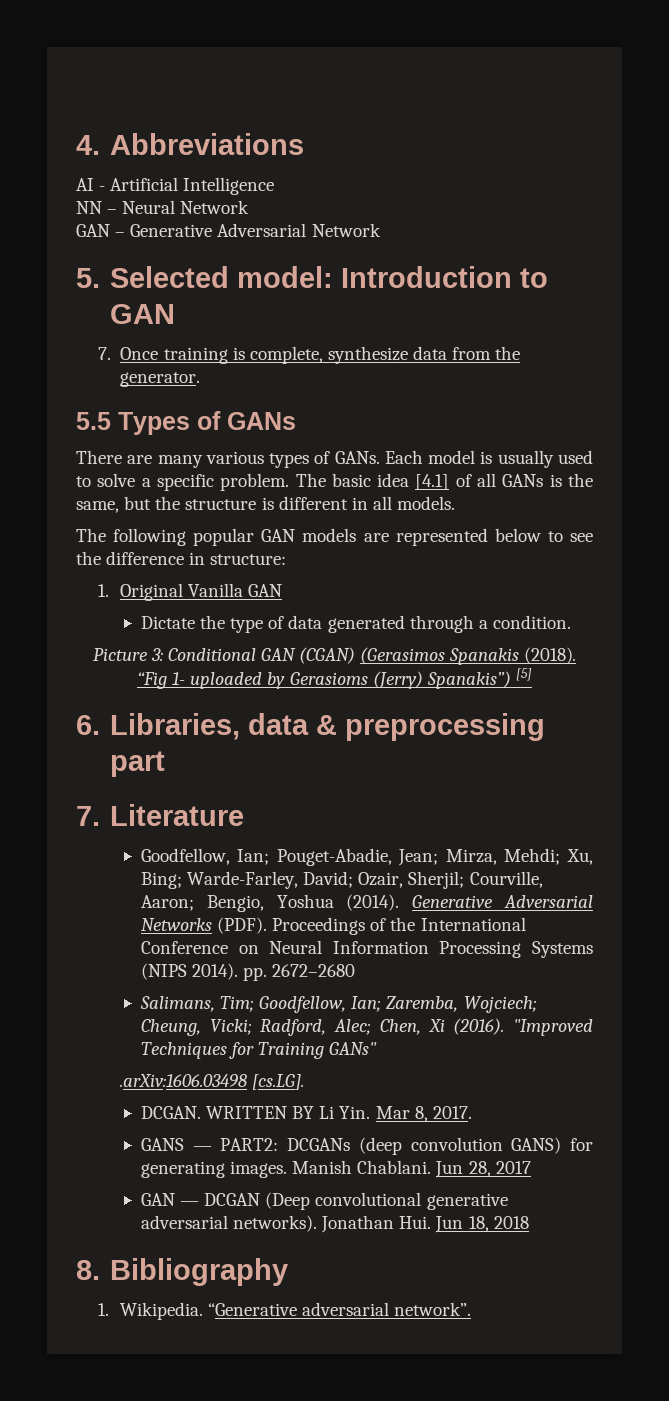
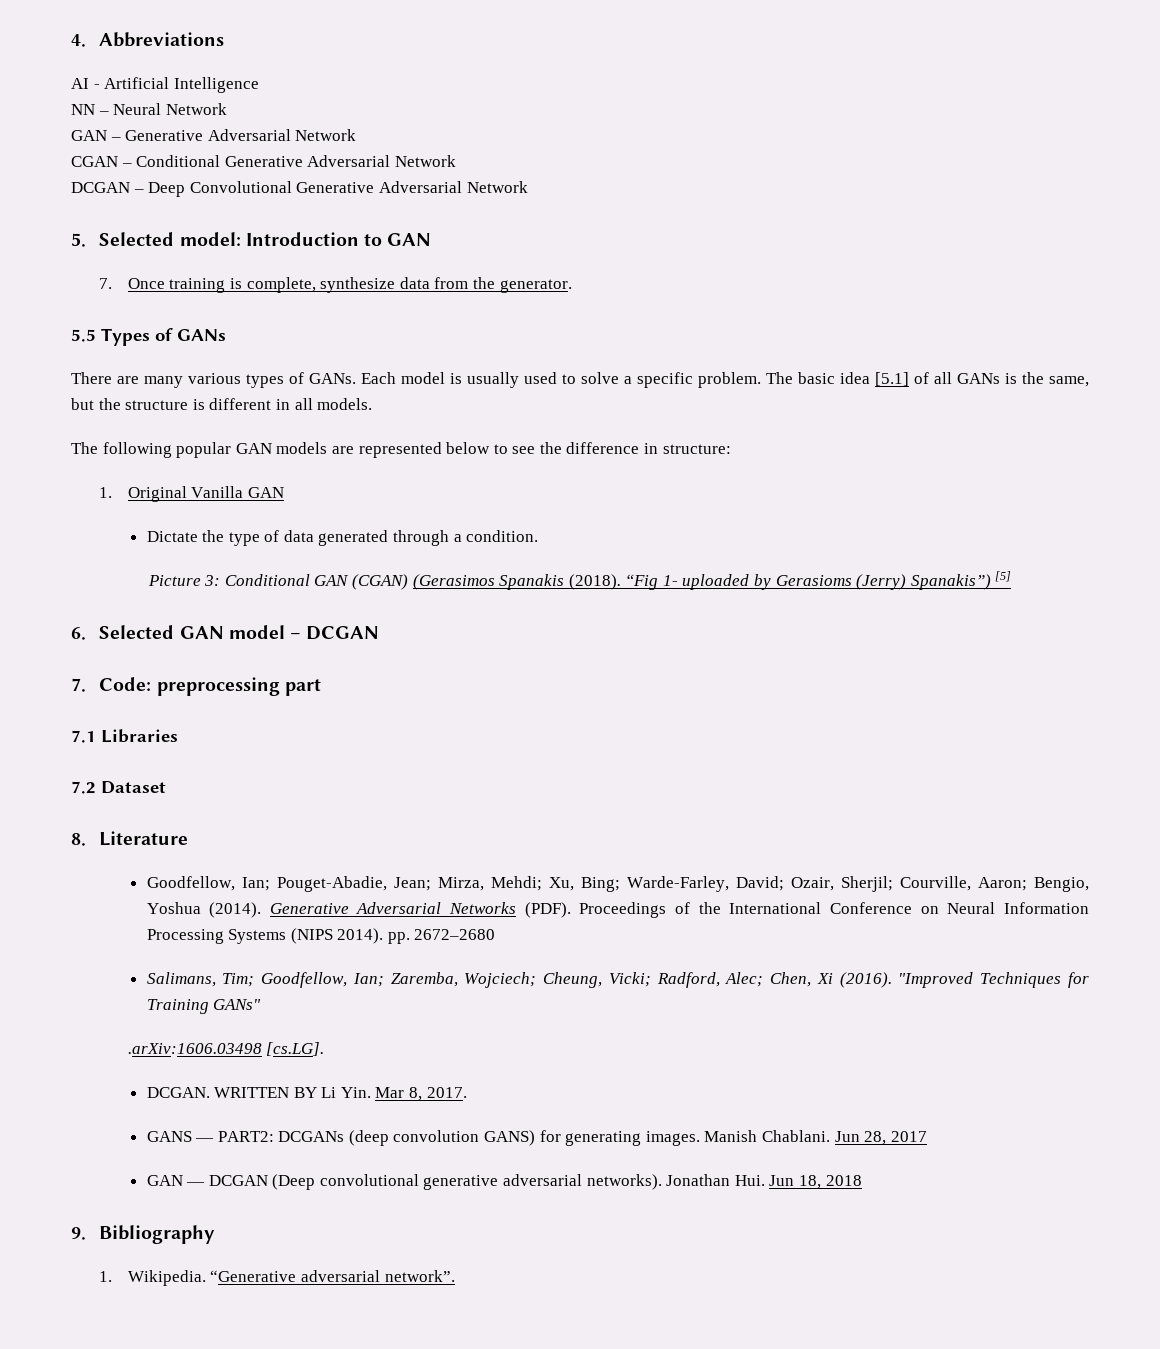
+ CGAN – Conditional Generative Adversarial Network
+ DCGAN – Deep Convolutional Generative Adversarial Network
- The basic idea [4.1] of all GANs is the same, but the structure is different in all models.
+ The basic idea [5.1] of all GANs is the same, but the structure is different in all models.
- 6. Libraries, data & preprocessing part
- 7. Literature
+ 6. Selected GAN model – DCGAN
+ 7. Code: preprocessing part
+ 7.1 Libraries
+ 7.2 Dataset
+ 8. Literature
- 8. Bibliography
+ 9. Bibliography

